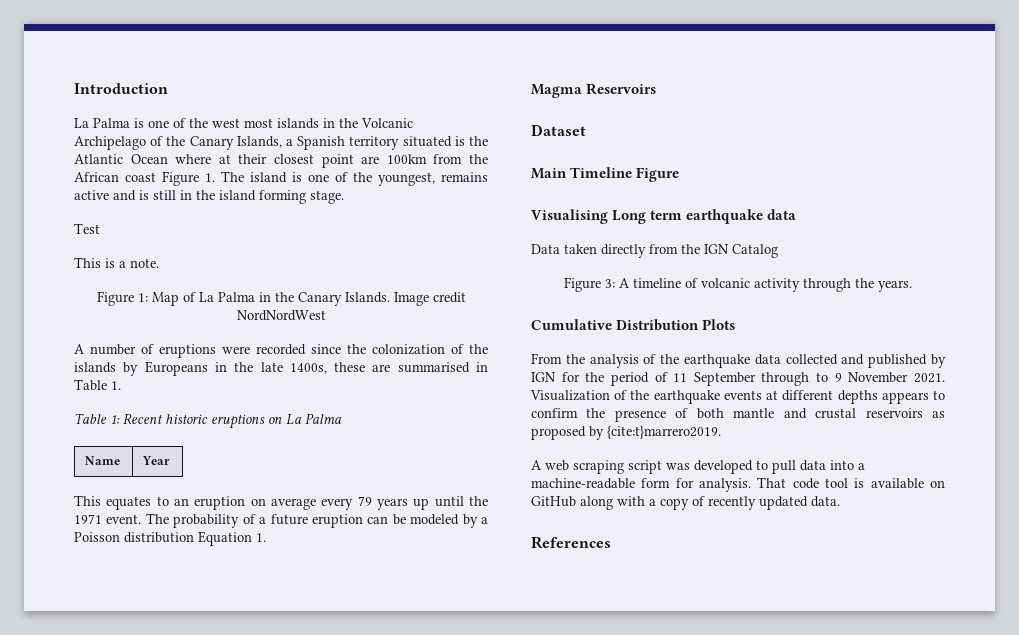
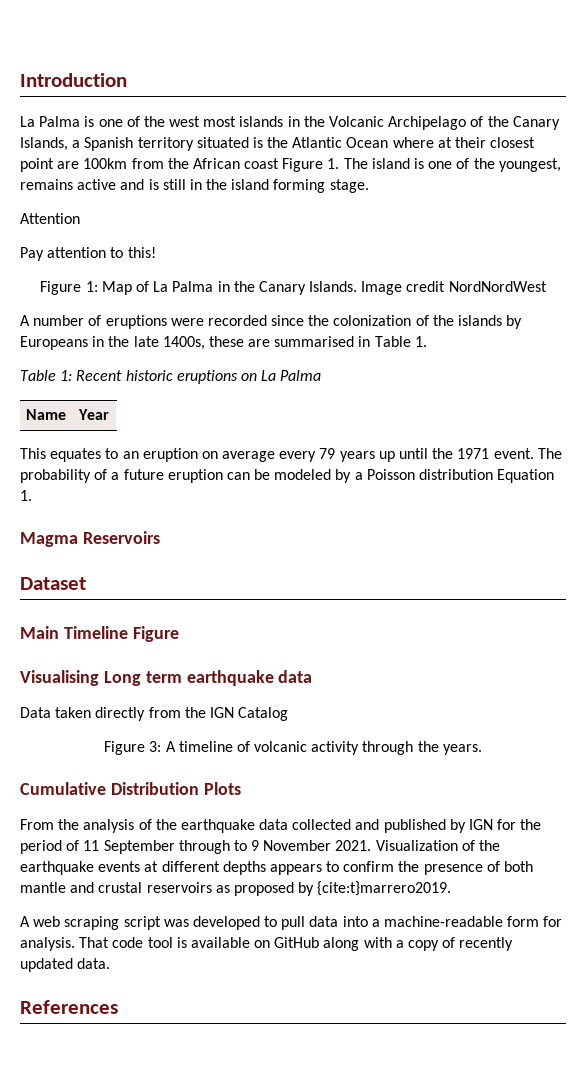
- Test
- This is a note.
+ Attention
+ Pay attention to this!

